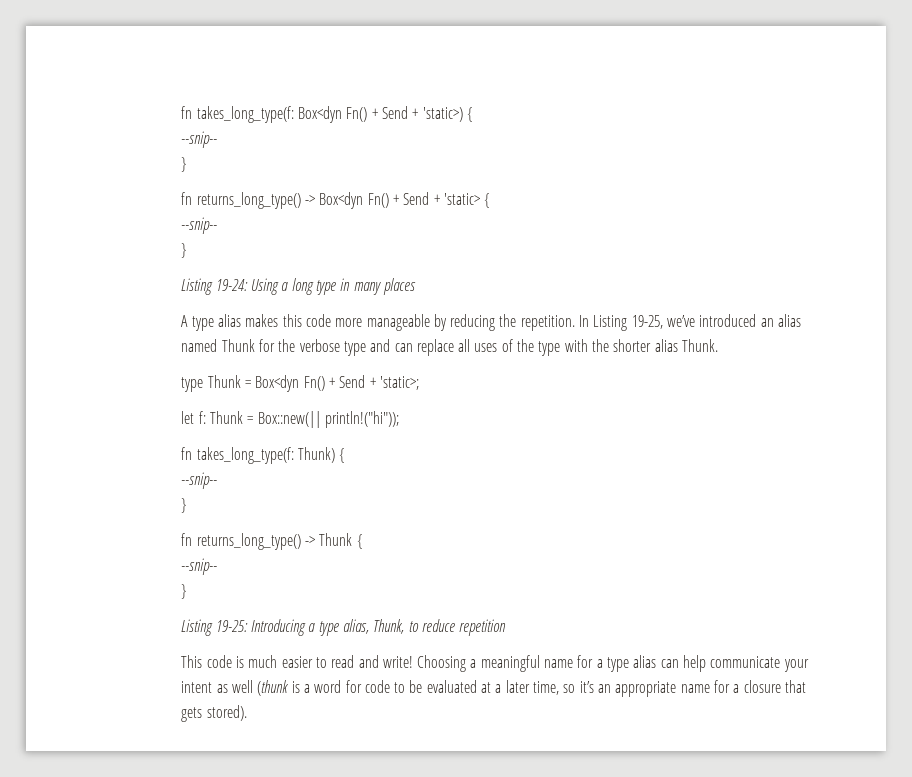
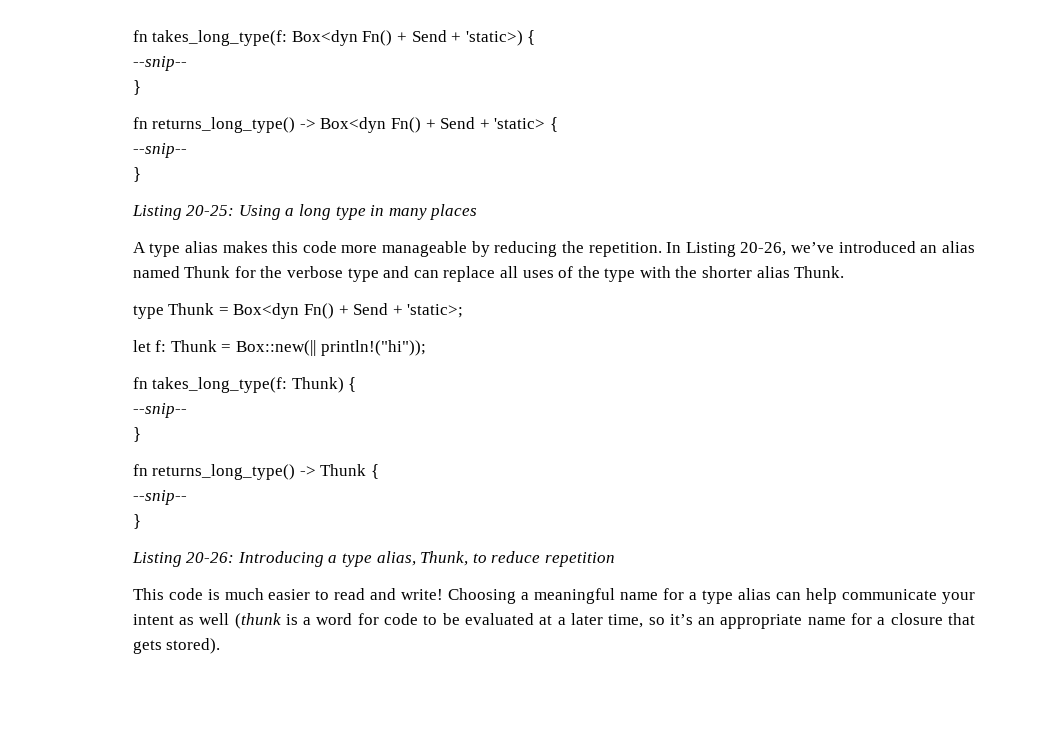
- Listing 19-24: Using a long type in many places
+ Listing 20-25: Using a long type in many places
- In Listing 19-25, we’ve introduced an alias named Thunk for the verbose type and can replace all uses of the type with the shorter alias Thunk.
+ In Listing 20-26, we’ve introduced an alias named Thunk for the verbose type and can replace all uses of the type with the shorter alias Thunk.
- Listing 19-25: Introducing a type alias, Thunk, to reduce repetition
+ Listing 20-26: Introducing a type alias, Thunk, to reduce repetition

